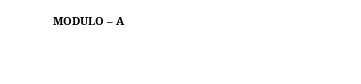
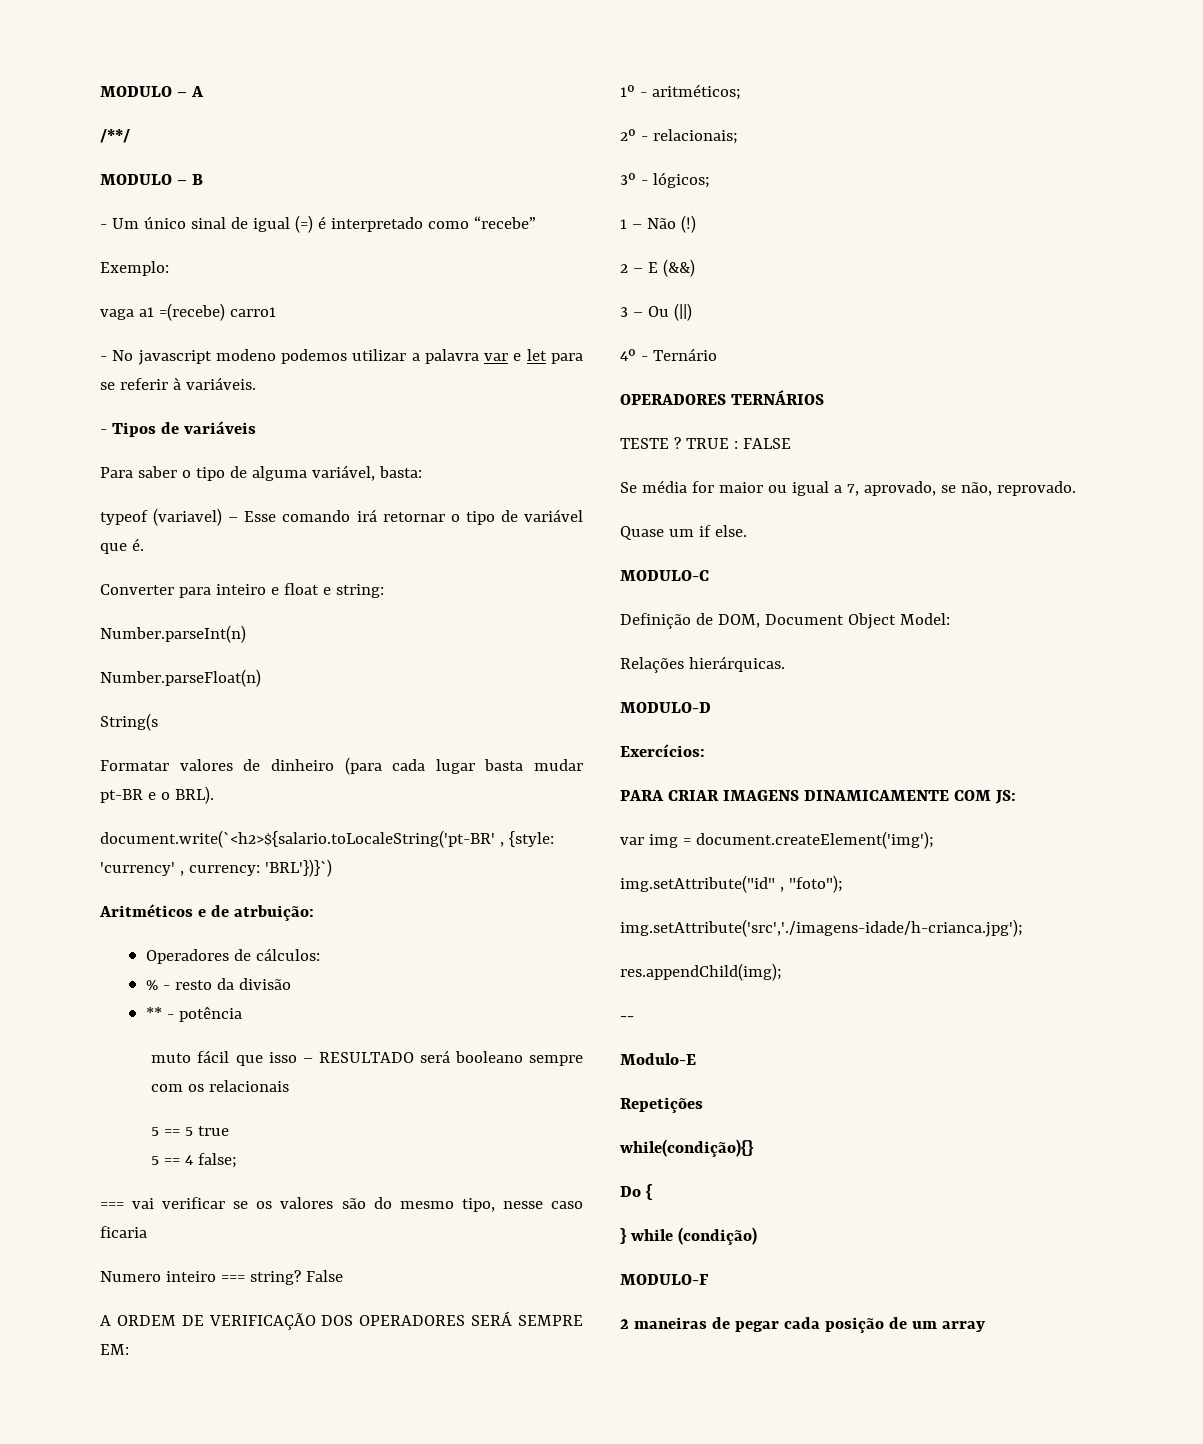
+ /**/
+ MODULO – B
+ - Um único sinal de igual (=) é interpretado como “recebe”
+ Exemplo:
+ vaga a1 =(recebe) carro1
+ - No javascript modeno podemos utilizar a palavra var e let para se referir à variáveis.
+ - Tipos de variáveis
+ Para saber o tipo de alguma variável, basta:
+ typeof (variavel) – Esse comando irá retornar o tipo de variável que é.
+ Converter para inteiro e float e string:
+ Number.parseInt(n)
+ Number.parseFloat(n)
+ String(s
+ Formatar valores de dinheiro (para cada lugar basta mudar pt-BR e o BRL).
+ document.write(`<h2>${salario.toLocaleString('pt-BR' , {style: 'currency' , currency: 'BRL'})}`)
+ Aritméticos e de atrbuição:
+ Operadores de cálculos:
+ % - resto da divisão
+ ** - potência
+ muto fácil que isso – RESULTADO será booleano sempre com os relacionais
+ 5 == 5 true
+ 5 == 4 false;
+ === vai verificar se os valores são do mesmo tipo, nesse caso ficaria
+ Numero inteiro === string? False
+ A ORDEM DE VERIFICAÇÃO DOS OPERADORES SERÁ SEMPRE EM:
+ 1º - aritméticos;
+ 2º - relacionais;
+ 3º - lógicos;
+ 1 – Não (!)
+ 2 – E (&&)
+ 3 – Ou (||)
+ 4º - Ternário
+ OPERADORES TERNÁRIOS
+ TESTE ? TRUE : FALSE
+ Se média for maior ou igual a 7, aprovado, se não, reprovado.
+ Quase um if else.
+ MODULO-C
+ Definição de DOM, Document Object Model:
+ Relações hierárquicas.
+ MODULO-D
+ Exercícios:
+ PARA CRIAR IMAGENS DINAMICAMENTE COM JS:
+ var img = document.createElement('img');
+ img.setAttribute("id" , "foto");
+ img.setAttribute('src','./imagens-idade/h-crianca.jpg');
+ res.appendChild(img);
+ --
+ Modulo-E
+ Repetições
+ while(condição){}
+ Do {
+ } while (condição)
+ MODULO-F
+ 2 maneiras de pegar cada posição de um array

